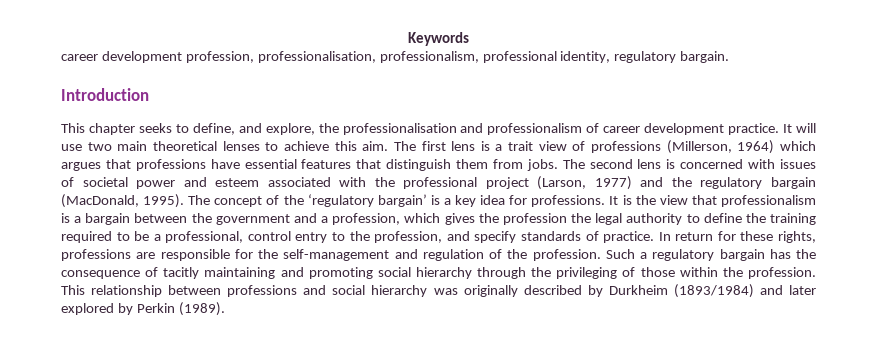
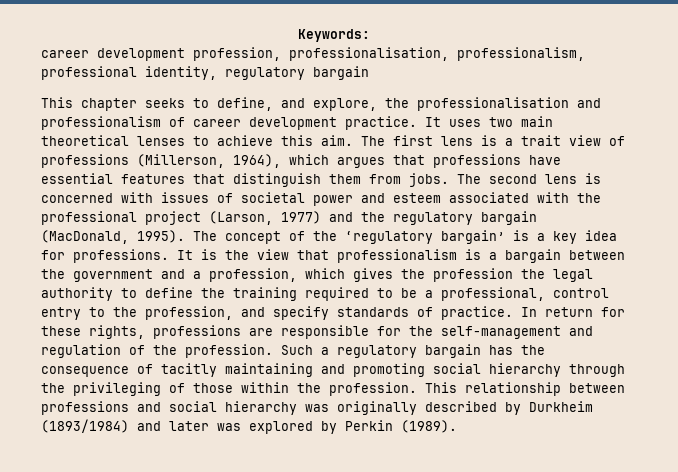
- Keywords
+ Keywords:
- career development profession, professionalisation, professionalism, professional identity, regulatory bargain.
- Introduction
+ career development profession, professionalisation, professionalism, professional identity, regulatory bargain
- It will use two main theoretical lenses to achieve this aim.
+ It uses two main theoretical lenses to achieve this aim.
- The first lens is a trait view of professions (Millerson, 1964) which argues that professions have essential features that distinguish them from jobs.
+ The first lens is a trait view of professions (Millerson, 1964), which argues that professions have essential features that distinguish them from jobs.
- This relationship between professions and social hierarchy was originally described by Durkheim (1893/1984) and later explored by Perkin (1989).
+ This relationship between professions and social hierarchy was originally described by Durkheim (1893/1984) and later was explored by Perkin (1989).

